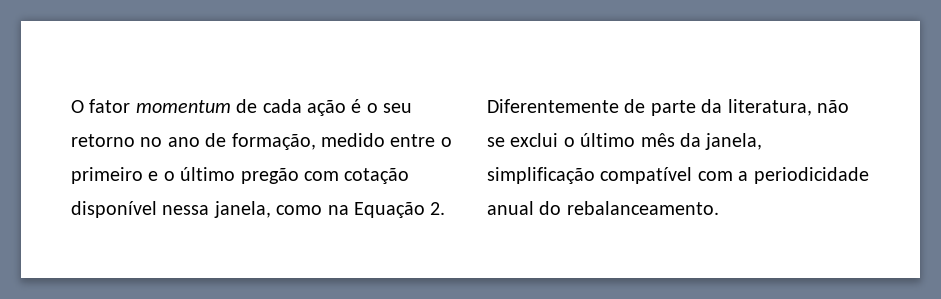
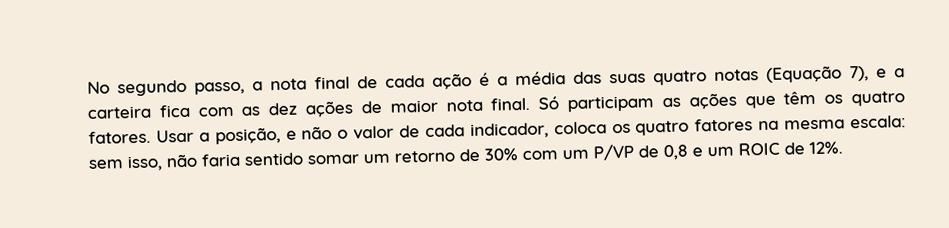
- O fator momentum de cada ação é o seu retorno no ano de formação, medido entre o primeiro e o último pregão com cotação disponível nessa janela, como na Equação 2. Diferentemente de parte da literatura, não se exclui o último mês da janela, simplificação compatível com a periodicidade anual do rebalanceamento.
+ No segundo passo, a nota final de cada ação é a média das suas quatro notas (Equação 7), e a carteira fica com as dez ações de maior nota final. Só participam as ações que têm os quatro fatores. Usar a posição, e não o valor de cada indicador, coloca os quatro fatores na mesma escala: sem isso, não faria sentido somar um retorno de 30% com um P/VP de 0,8 e um ROIC de 12%.

